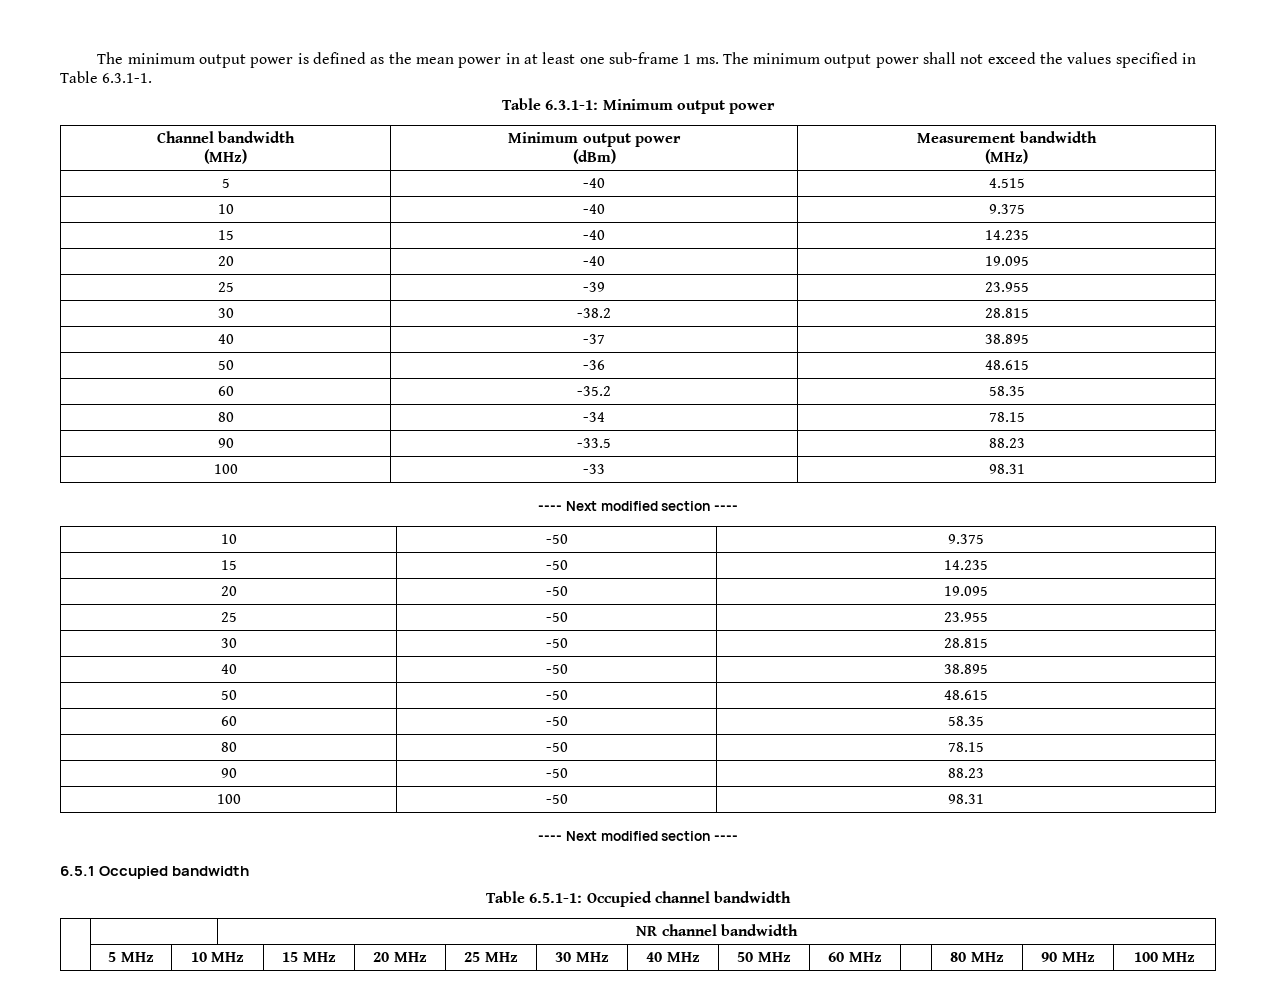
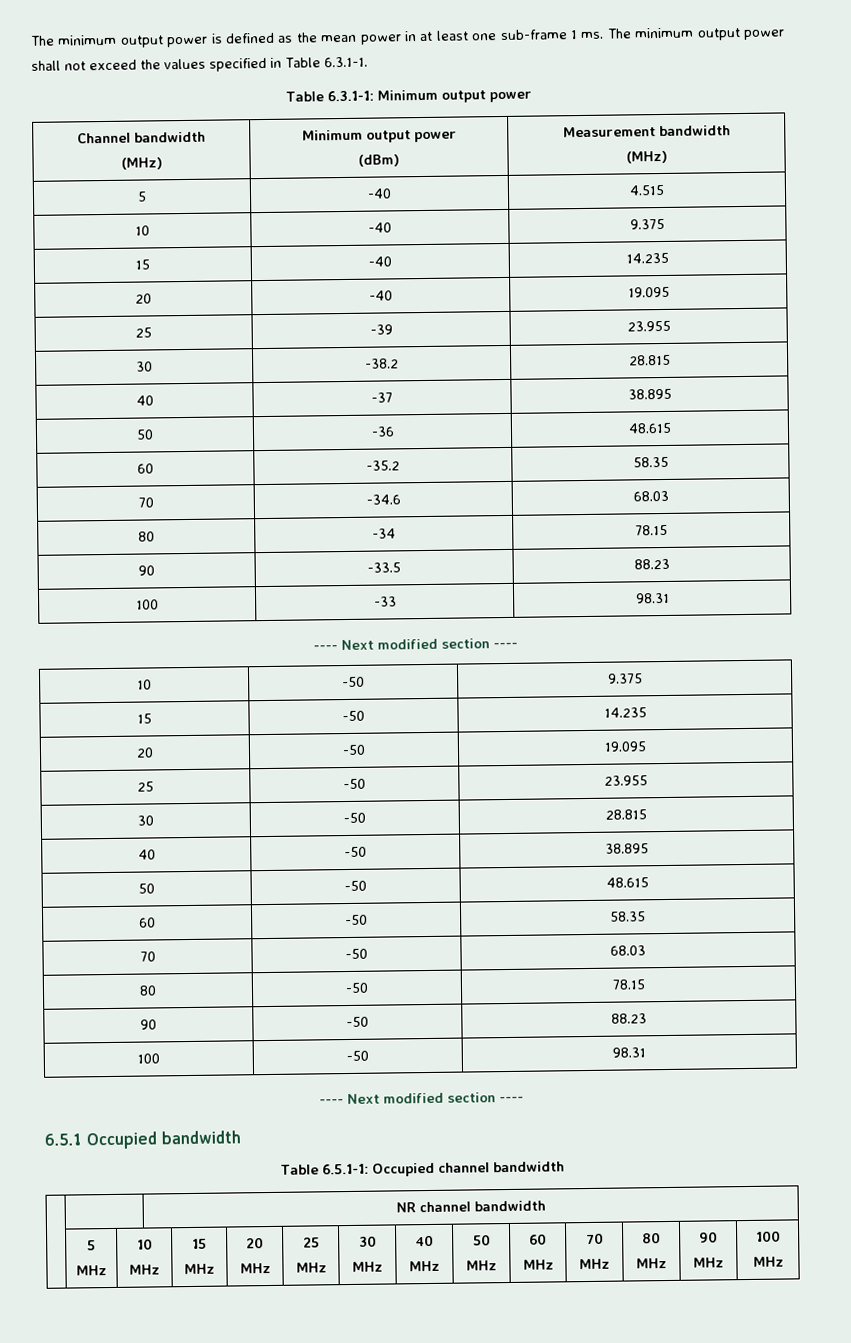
+ 70 | -34.6 | 68.03
+ 70 | -50 | 68.03
- | 5 MHz | 10 MHz | 15 MHz | 20 MHz | 25 MHz | 30 MHz | 40 MHz | 50 MHz | 60 MHz | | 80 MHz | 90 MHz | 100 MHz
+ | 5 MHz | 10 MHz | 15 MHz | 20 MHz | 25 MHz | 30 MHz | 40 MHz | 50 MHz | 60 MHz | 70 MHz | 80 MHz | 90 MHz | 100 MHz

